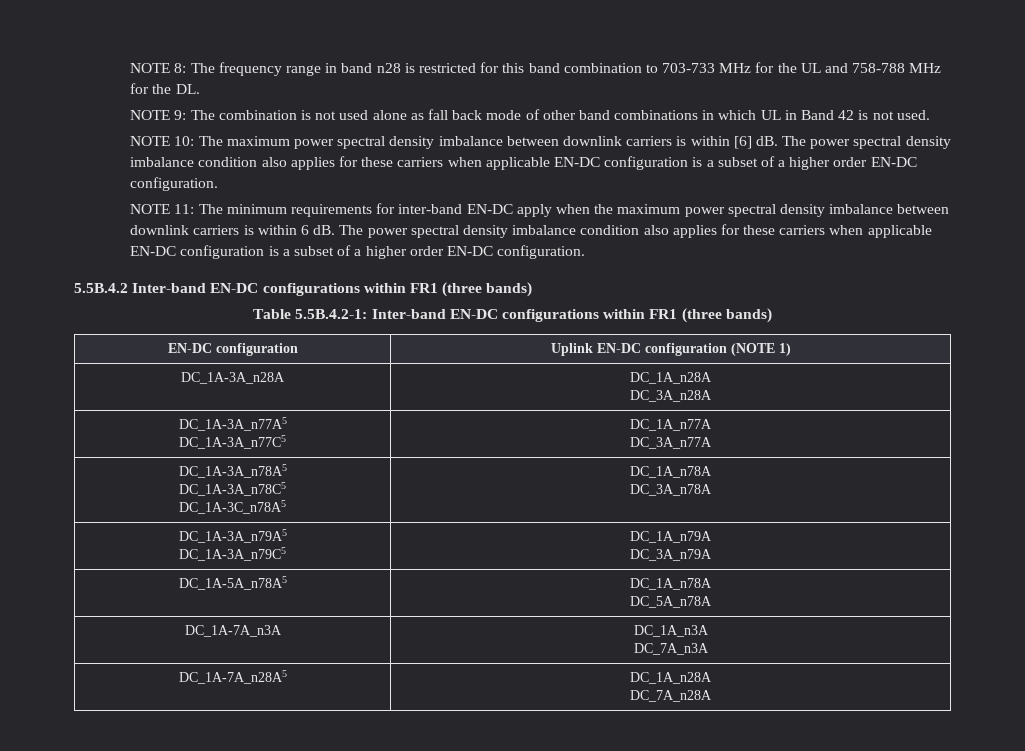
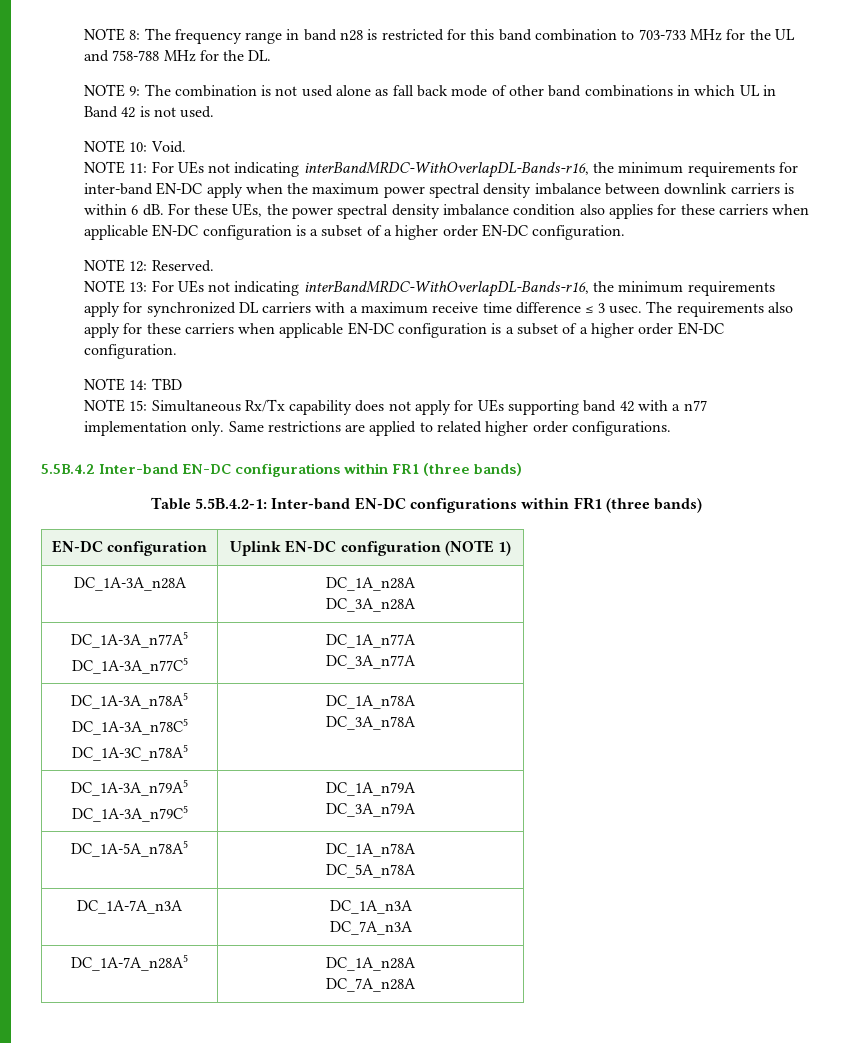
- NOTE 10: The maximum power spectral density imbalance between downlink carriers is within [6] dB. The power spectral density imbalance condition also applies for these carriers when applicable EN-DC configuration is a subset of a higher order EN-DC configuration.
+ NOTE 10: Void.
+ NOTE 11: For UEs not indicating interBandMRDC-WithOverlapDL-Bands-r16, the minimum requirements for inter-band EN-DC apply when the maximum power spectral density imbalance between downlink carriers is within 6 dB. For these UEs, the power spectral density imbalance condition also applies for these carriers when applicable EN-DC configuration is a subset of a higher order EN-DC configuration.
- NOTE 11: The minimum requirements for inter-band EN-DC apply when the maximum power spectral density imbalance between downlink carriers is within 6 dB. The power spectral density imbalance condition also applies for these carriers when applicable EN-DC configuration is a subset of a higher order EN-DC configuration.
+ NOTE 12: Reserved.
+ NOTE 13: For UEs not indicating interBandMRDC-WithOverlapDL-Bands-r16, the minimum requirements apply for synchronized DL carriers with a maximum receive time difference ≤ 3 usec. The requirements also apply for these carriers when applicable EN-DC configuration is a subset of a higher order EN-DC configuration.
+ NOTE 14: TBD
+ NOTE 15: Simultaneous Rx/Tx capability does not apply for UEs supporting band 42 with a n77 implementation only. Same restrictions are applied to related higher order configurations.

